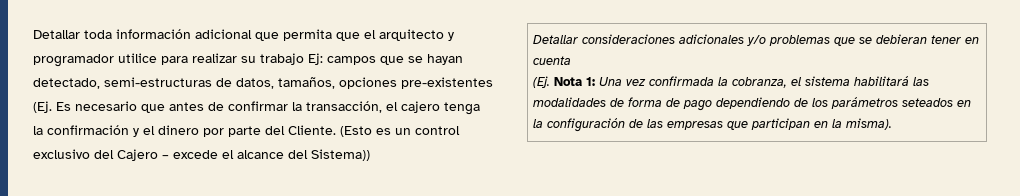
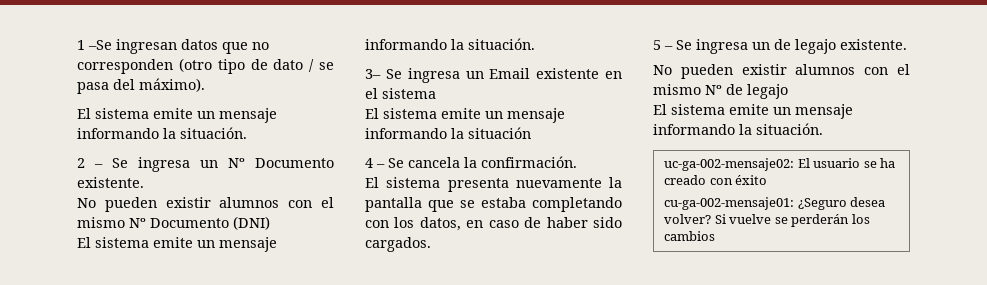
- Detallar toda información adicional que permita que el arquitecto y programador utilice para realizar su trabajo Ej: campos que se hayan detectado, semi-estructuras de datos, tamaños, opciones pre-existentes (Ej. Es necesario que antes de confirmar la transacción, el cajero tenga la confirmación y el dinero por parte del Cliente. (Esto es un control exclusivo del Cajero – excede el alcance del Sistema))
- Detallar consideraciones adicionales y/o problemas que se debieran tener en cuenta
- (Ej. Nota 1: Una vez confirmada la cobranza, el sistema habilitará las modalidades de forma de pago dependiendo de los parámetros seteados en la configuración de las empresas que participan en la misma).
+ 1 –Se ingresan datos que no corresponden (otro tipo de dato / se pasa del máximo).
+ El sistema emite un mensaje informando la situación.
+ 2 – Se ingresa un Nº Documento existente.
+ No pueden existir alumnos con el mismo Nº Documento (DNI)
+ El sistema emite un mensaje informando la situación.
+ 3– Se ingresa un Email existente en el sistema
+ El sistema emite un mensaje informando la situación
+ 4 – Se cancela la confirmación.
+ El sistema presenta nuevamente la pantalla que se estaba completando con los datos, en caso de haber sido cargados.
+ 5 – Se ingresa un de legajo existente.
+ No pueden existir alumnos con el mismo Nº de legajo
+ El sistema emite un mensaje informando la situación.
+ uc-ga-002-mensaje02: El usuario se ha creado con éxito
+ cu-ga-002-mensaje01: ¿Seguro desea volver? Si vuelve se perderán los cambios

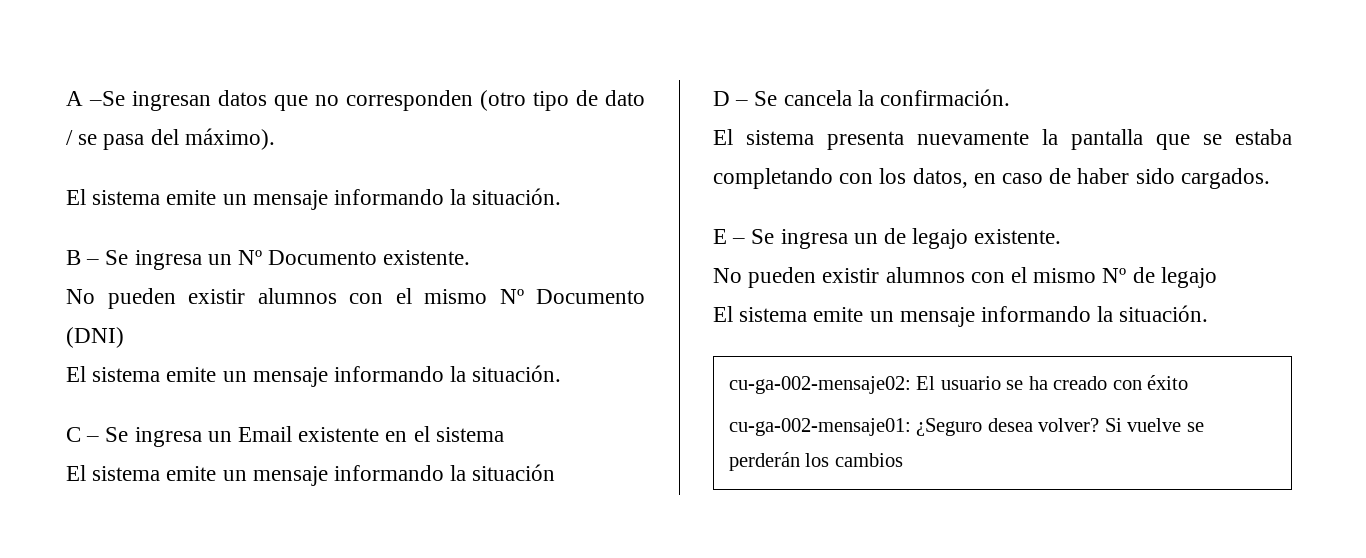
- 1 –Se ingresan datos que no corresponden (otro tipo de dato / se pasa del máximo).
+ A –Se ingresan datos que no corresponden (otro tipo de dato / se pasa del máximo).
- 2 – Se ingresa un Nº Documento existente.
+ B – Se ingresa un Nº Documento existente.
- 3– Se ingresa un Email existente en el sistema
+ C – Se ingresa un Email existente en el sistema
- 4 – Se cancela la confirmación.
+ D – Se cancela la confirmación.
- 5 – Se ingresa un de legajo existente.
+ E – Se ingresa un de legajo existente.
- uc-ga-002-mensaje02: El usuario se ha creado con éxito
+ cu-ga-002-mensaje02: El usuario se ha creado con éxito

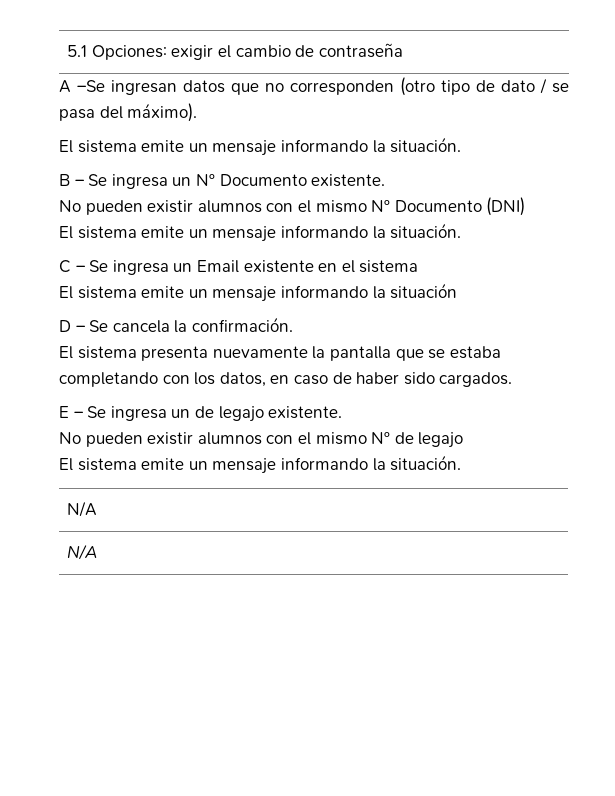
+ 5.1 Opciones: exigir el cambio de contraseña
  No pueden existir alumnos con el mismo Nº de legajo
  El sistema emite un mensaje informando la situación.
- cu-ga-002-mensaje02: El usuario se ha creado con éxito
- cu-ga-002-mensaje01: ¿Seguro desea volver? Si vuelve se perderán los cambios
+ N/A
+ N/A

